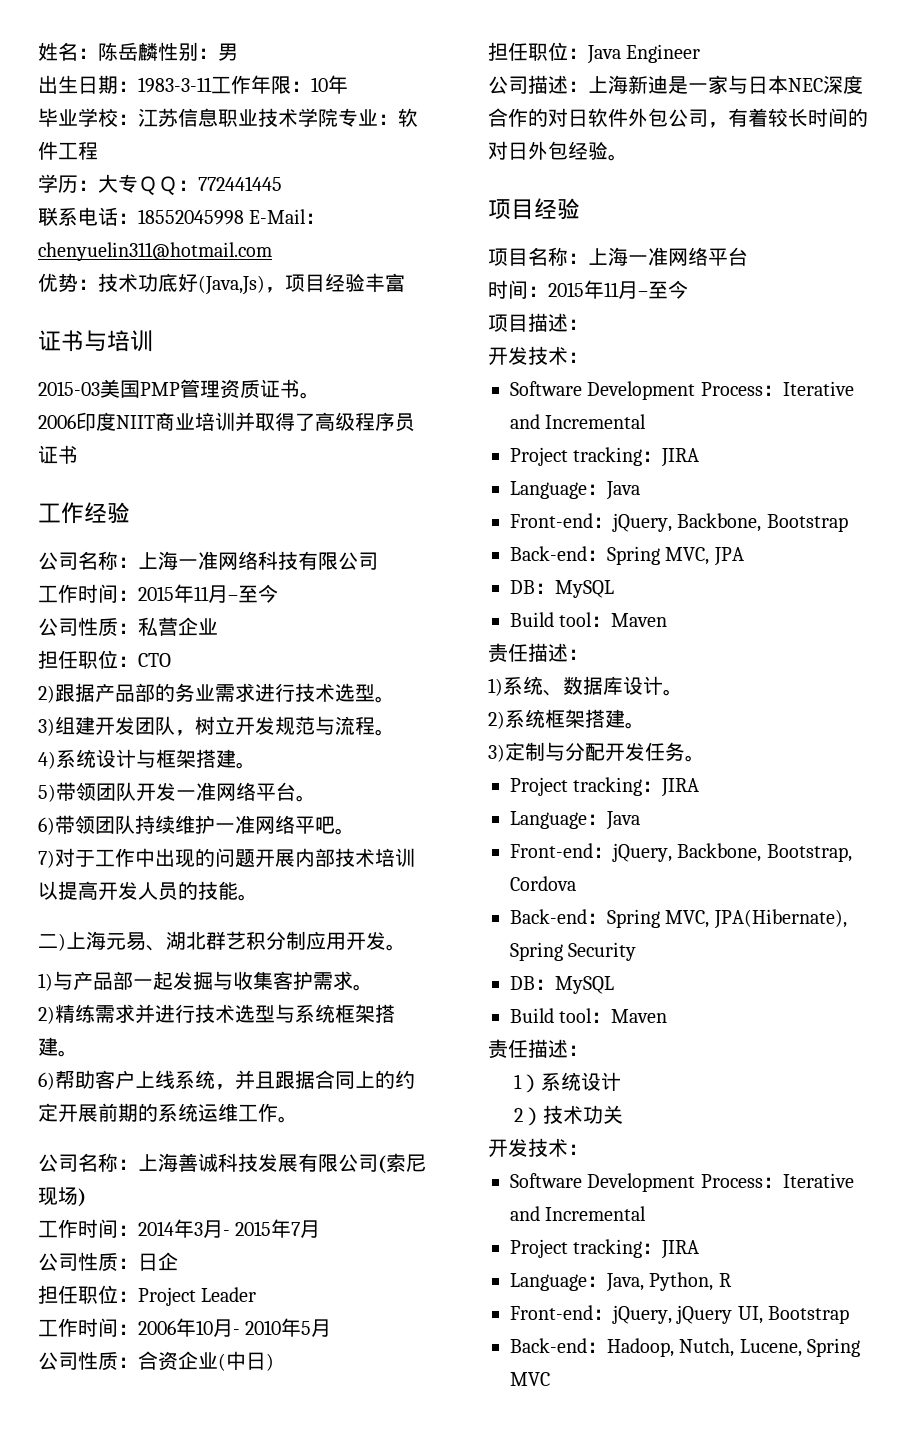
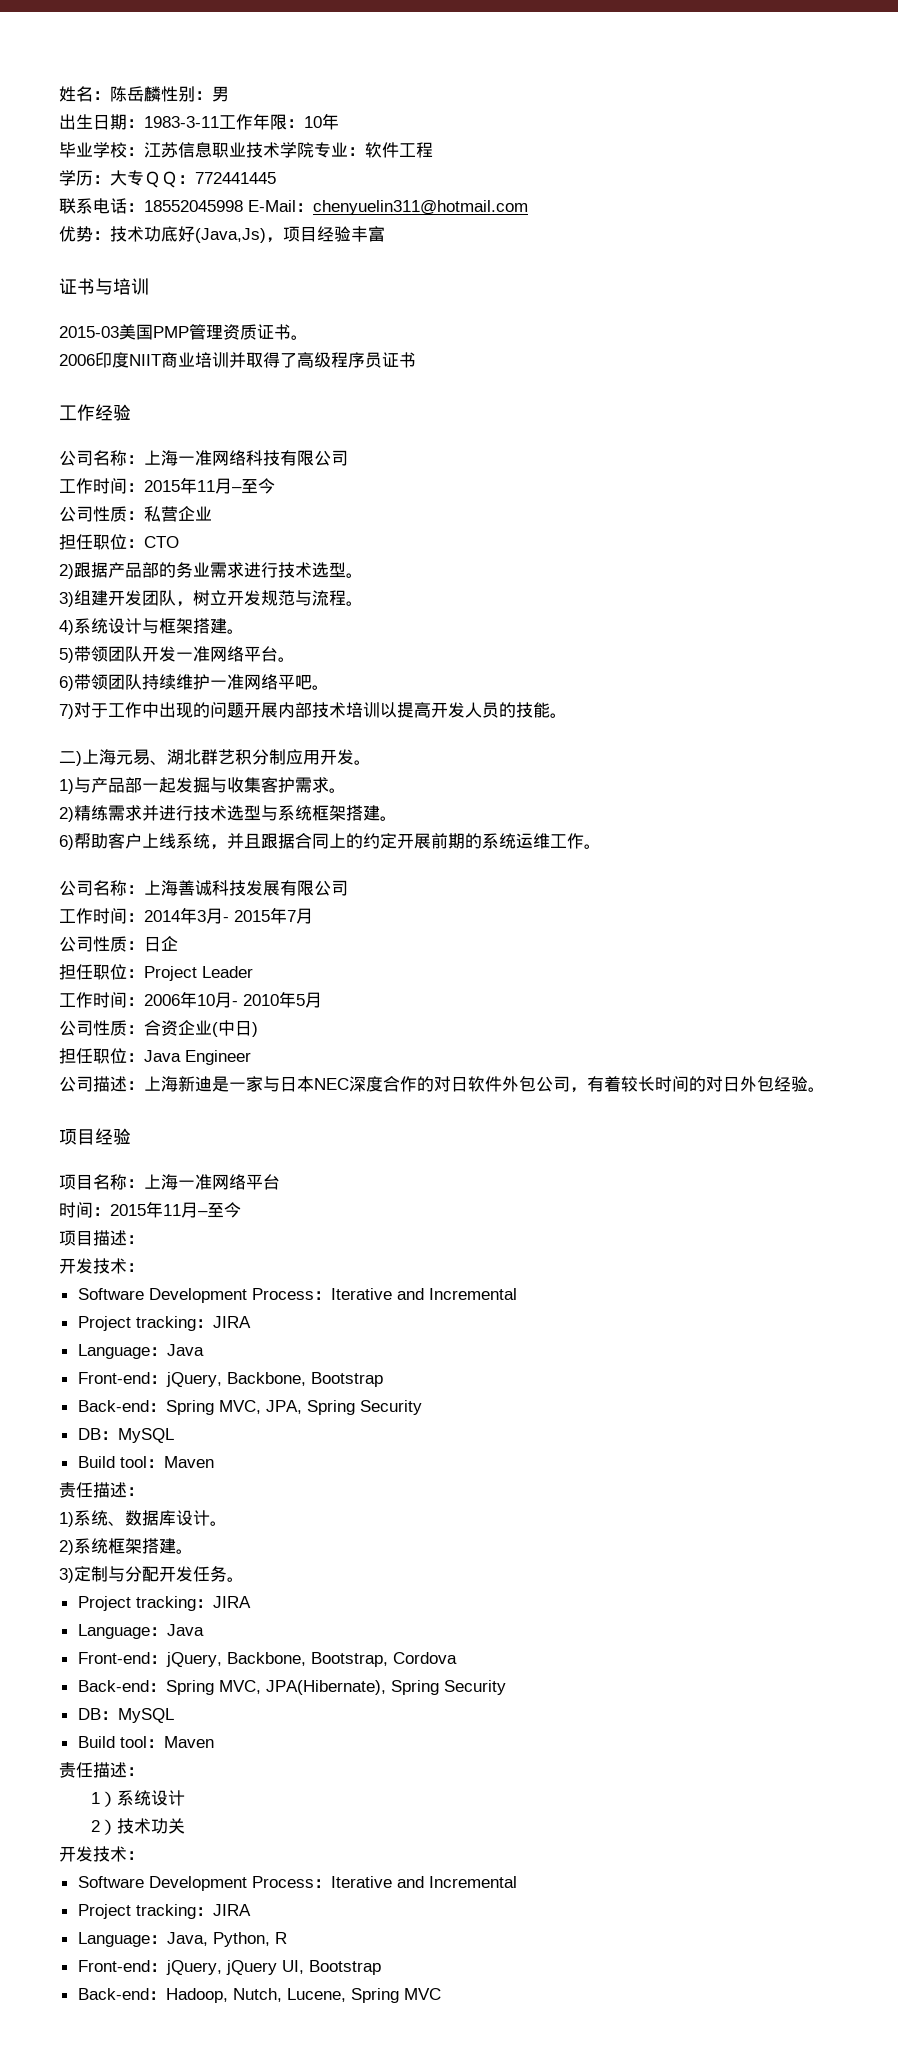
- 公司名称：上海善诚科技发展有限公司(索尼现场)
+ 公司名称：上海善诚科技发展有限公司
- Back-end：Spring MVC, JPA
+ Back-end：Spring MVC, JPA, Spring Security

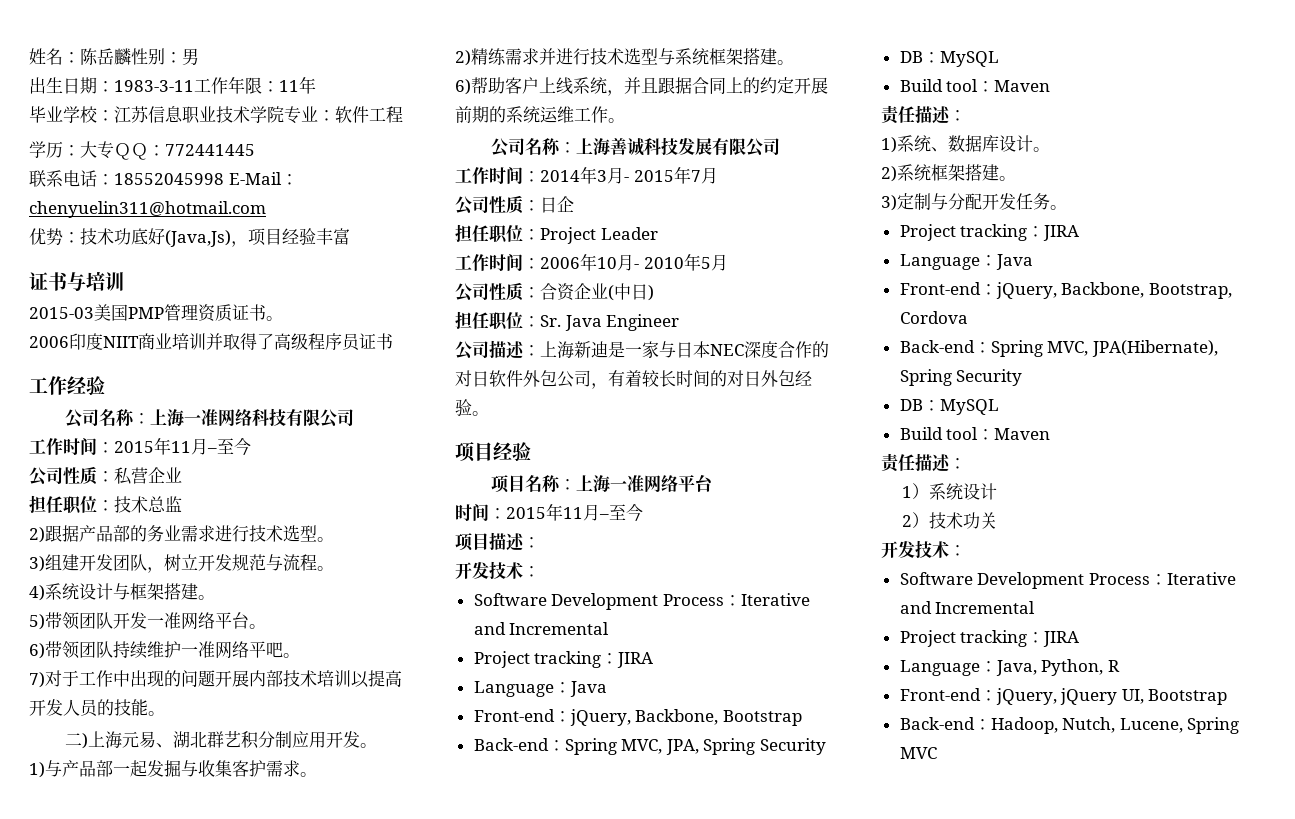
- 出生日期：1983-3-11工作年限：10年
+ 出生日期：1983-3-11工作年限：11年
- 担任职位：CTO
+ 担任职位：技术总监
- 担任职位：Java Engineer
+ 担任职位：Sr. Java Engineer

